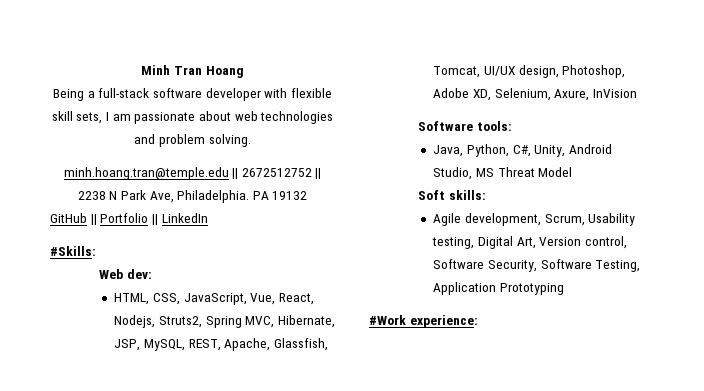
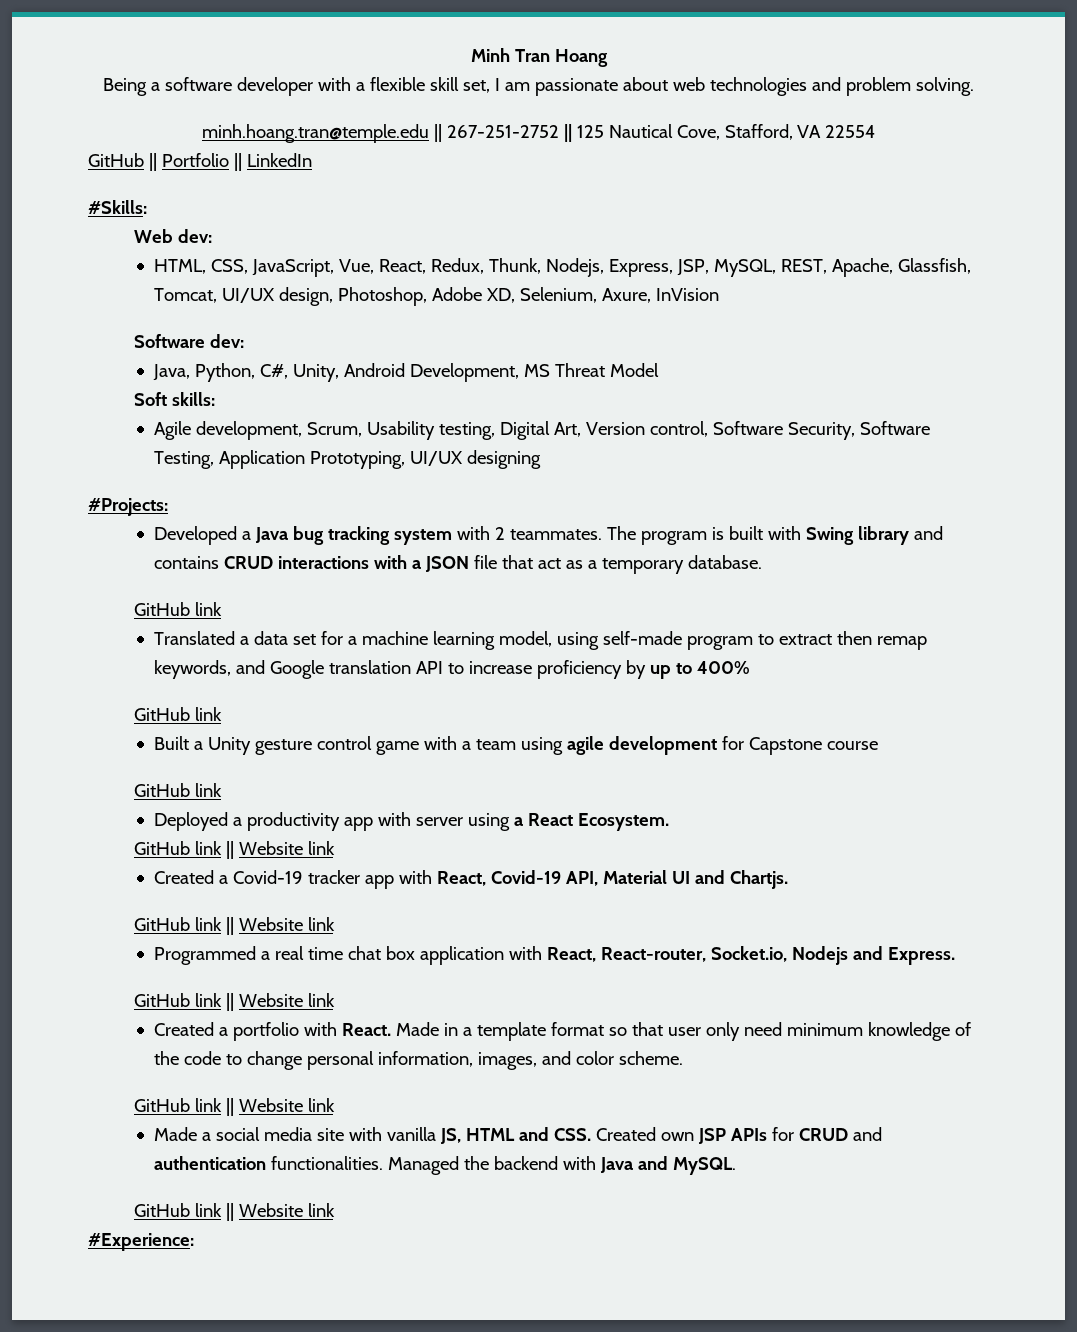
- Being a full-stack software developer with flexible skill sets, I am passionate about web technologies and problem solving.
+ Being a software developer with a flexible skill set, I am passionate about web technologies and problem solving.
- minh.hoang.tran@temple.edu || 2672512752 || 2238 N Park Ave, Philadelphia. PA 19132
+ minh.hoang.tran@temple.edu || 267-251-2752 || 125 Nautical Cove, Stafford, VA 22554
- HTML, CSS, JavaScript, Vue, React, Nodejs, Struts2, Spring MVC, Hibernate, JSP, MySQL, REST, Apache, Glassfish, Tomcat, UI/UX design, Photoshop, Adobe XD, Selenium, Axure, InVision
+ HTML, CSS, JavaScript, Vue, React, Redux, Thunk, Nodejs, Express, JSP, MySQL, REST, Apache, Glassfish, Tomcat, UI/UX design, Photoshop, Adobe XD, Selenium, Axure, InVision
- Software tools:
+ Software dev:
- Java, Python, C#, Unity, Android Studio, MS Threat Model
+ Java, Python, C#, Unity, Android Development, MS Threat Model
- Agile development, Scrum, Usability testing, Digital Art, Version control, Software Security, Software Testing, Application Prototyping
- #Work experience:
+ Agile development, Scrum, Usability testing, Digital Art, Version control, Software Security, Software Testing, Application Prototyping, UI/UX designing
+ #Projects:
+ Developed a Java bug tracking system with 2 teammates. The program is built with Swing library and contains CRUD interactions with a JSON file that act as a temporary database.
+ GitHub link
+ Translated a data set for a machine learning model, using self-made program to extract then remap keywords, and Google translation API to increase proficiency by up to 400%
+ GitHub link
+ Built a Unity gesture control game with a team using agile development for Capstone course
+ GitHub link
+ Deployed a productivity app with server using a React Ecosystem.
+ GitHub link || Website link
+ Created a Covid-19 tracker app with React, Covid-19 API, Material UI and Chartjs.
+ GitHub link || Website link
+ Programmed a real time chat box application with React, React-router, Socket.io, Nodejs and Express.
+ GitHub link || Website link
+ Created a portfolio with React. Made in a template format so that user only need minimum knowledge of the code to change personal information, images, and color scheme.
+ GitHub link || Website link
+ Made a social media site with vanilla JS, HTML and CSS. Created own JSP APIs for CRUD and authentication functionalities. Managed the backend with Java and MySQL.
+ GitHub link || Website link
+ #Experience:

